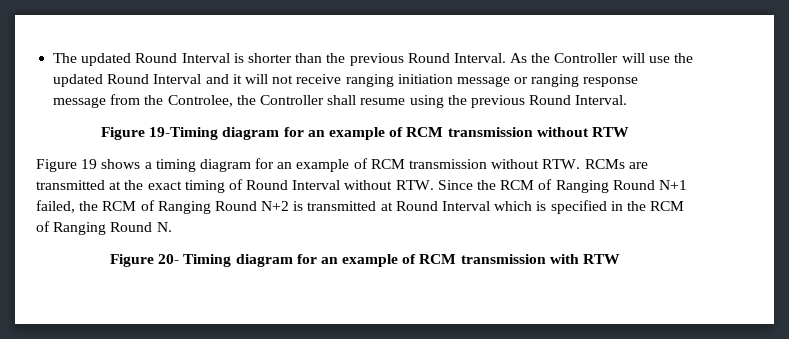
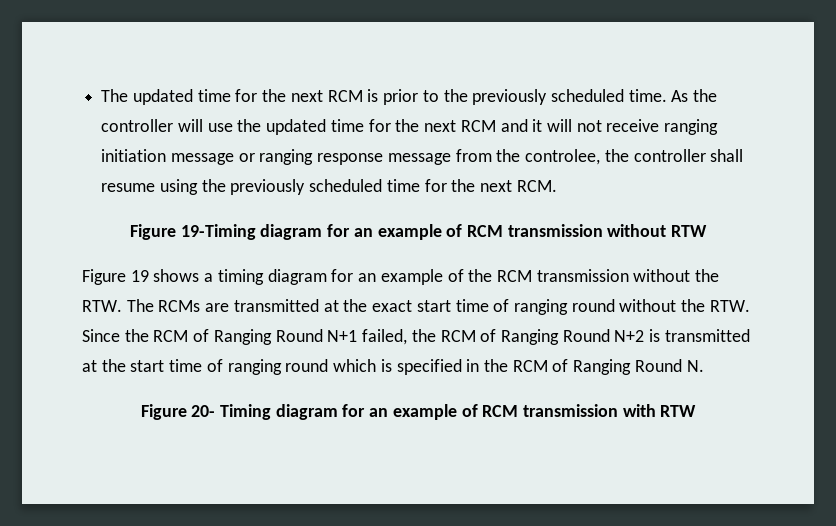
- The updated Round Interval is shorter than the previous Round Interval.
+ The updated time for the next RCM is prior to the previously scheduled time.
- As the Controller will use the updated Round Interval and it will not receive ranging initiation message or ranging response message from the Controlee, the Controller shall resume using the previous Round Interval.
+ As the controller will use the updated time for the next RCM and it will not receive ranging initiation message or ranging response message from the controlee, the controller shall resume using the previously scheduled time for the next RCM.
- Figure 19 shows a timing diagram for an example of RCM transmission without RTW. RCMs are transmitted at the exact timing of Round Interval without RTW. Since the RCM of Ranging Round N+1 failed, the RCM of Ranging Round N+2 is transmitted at Round Interval which is specified in the RCM of Ranging Round N.
+ Figure 19 shows a timing diagram for an example of the RCM transmission without the RTW. The RCMs are transmitted at the exact start time of ranging round without the RTW. Since the RCM of Ranging Round N+1 failed, the RCM of Ranging Round N+2 is transmitted at the start time of ranging round which is specified in the RCM of Ranging Round N.

